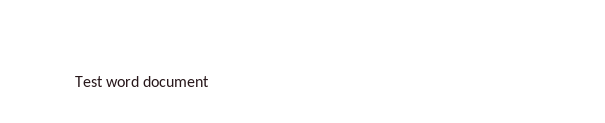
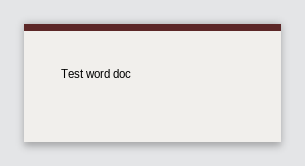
- Test word document
+ Test word doc

